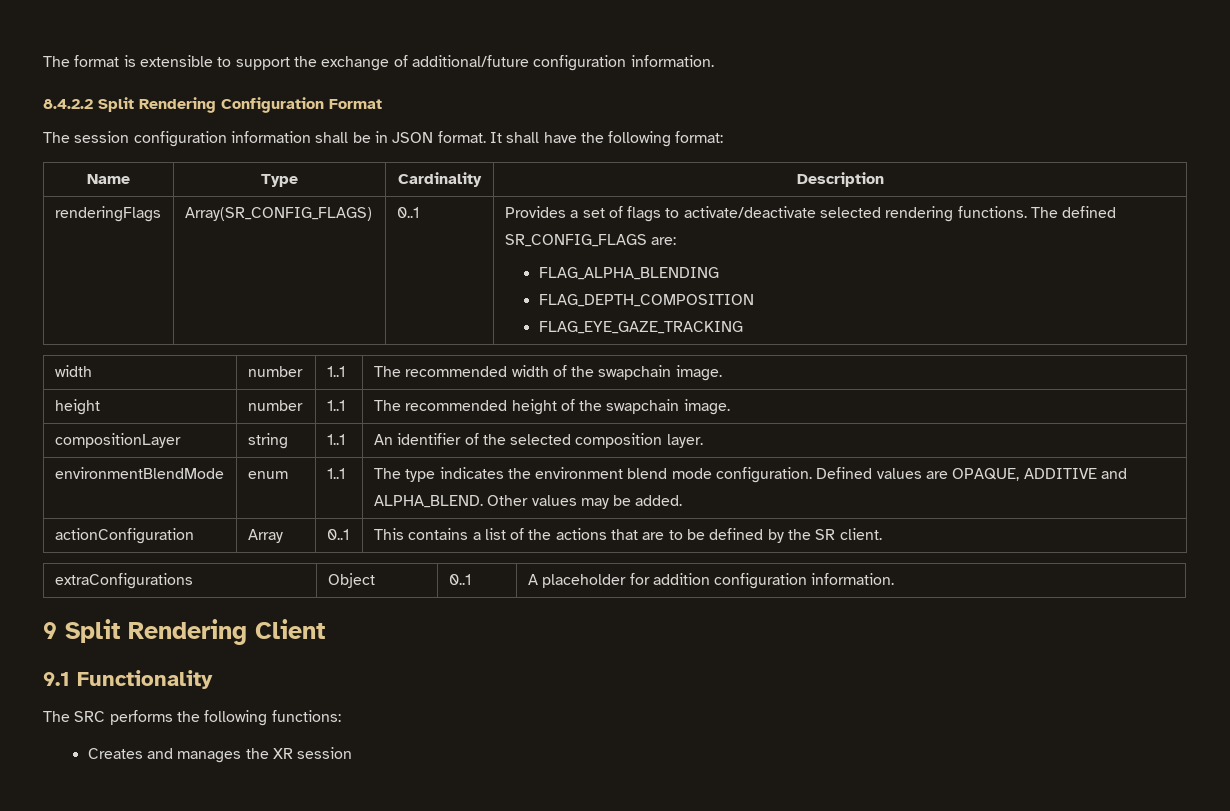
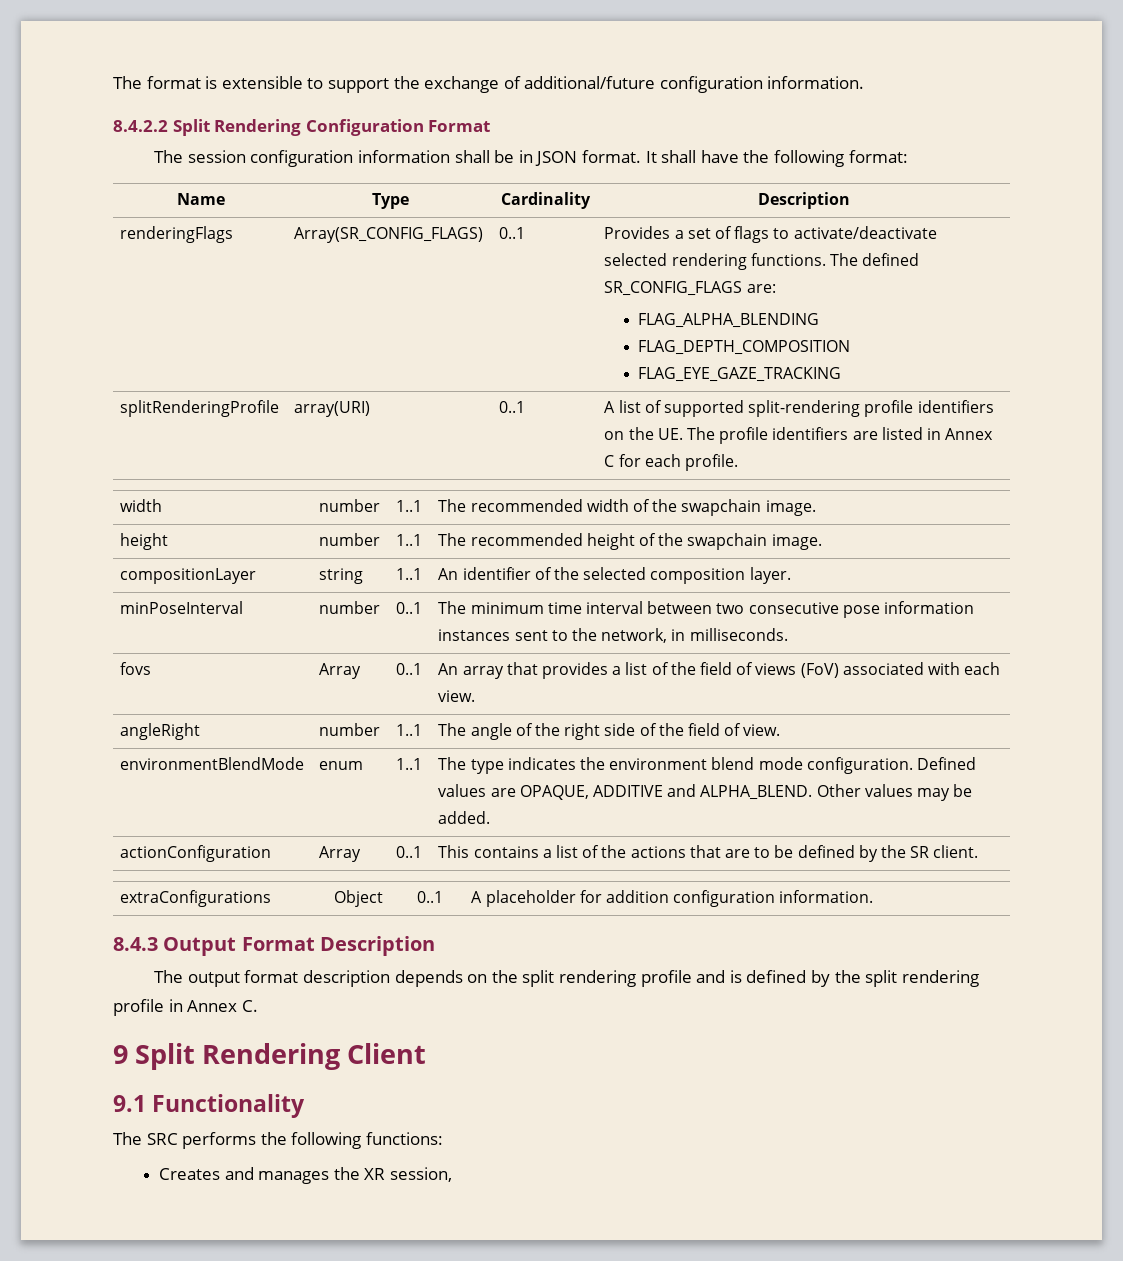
+ splitRenderingProfile | array(URI) | 0..1 | A list of supported split-rendering profile identifiers on the UE. The profile identifiers are listed in Annex C for each profile.
+ minPoseInterval | number | 0..1 | The minimum time interval between two consecutive pose information instances sent to the network, in milliseconds.
+ fovs | Array | 0..1 | An array that provides a list of the field of views (FoV) associated with each view.
+ angleRight | number | 1..1 | The angle of the right side of the field of view.
+ 8.4.3 Output Format Description
+ The output format description depends on the split rendering profile and is defined by the split rendering profile in Annex C.
- Creates and manages the XR session
+ Creates and manages the XR session,

